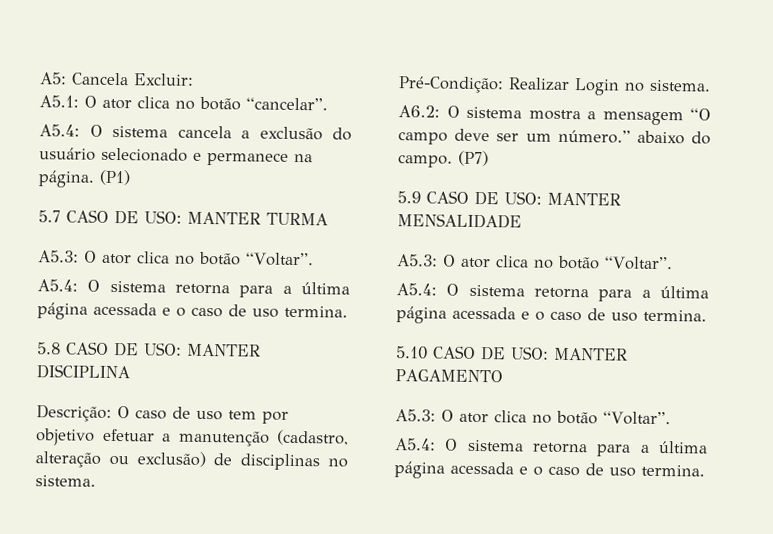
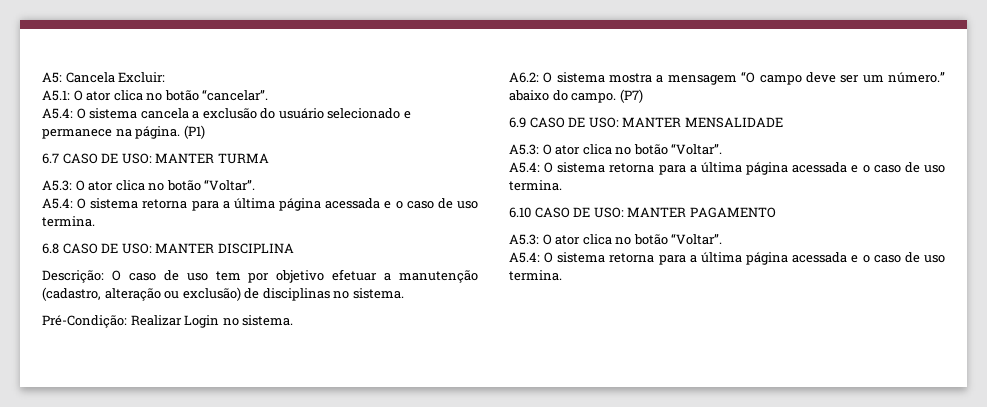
- 5.7 CASO DE USO: MANTER TURMA
+ 6.7 CASO DE USO: MANTER TURMA
- 5.8 CASO DE USO: MANTER DISCIPLINA
+ 6.8 CASO DE USO: MANTER DISCIPLINA
- 5.9 CASO DE USO: MANTER MENSALIDADE
+ 6.9 CASO DE USO: MANTER MENSALIDADE
- 5.10 CASO DE USO: MANTER PAGAMENTO
+ 6.10 CASO DE USO: MANTER PAGAMENTO

